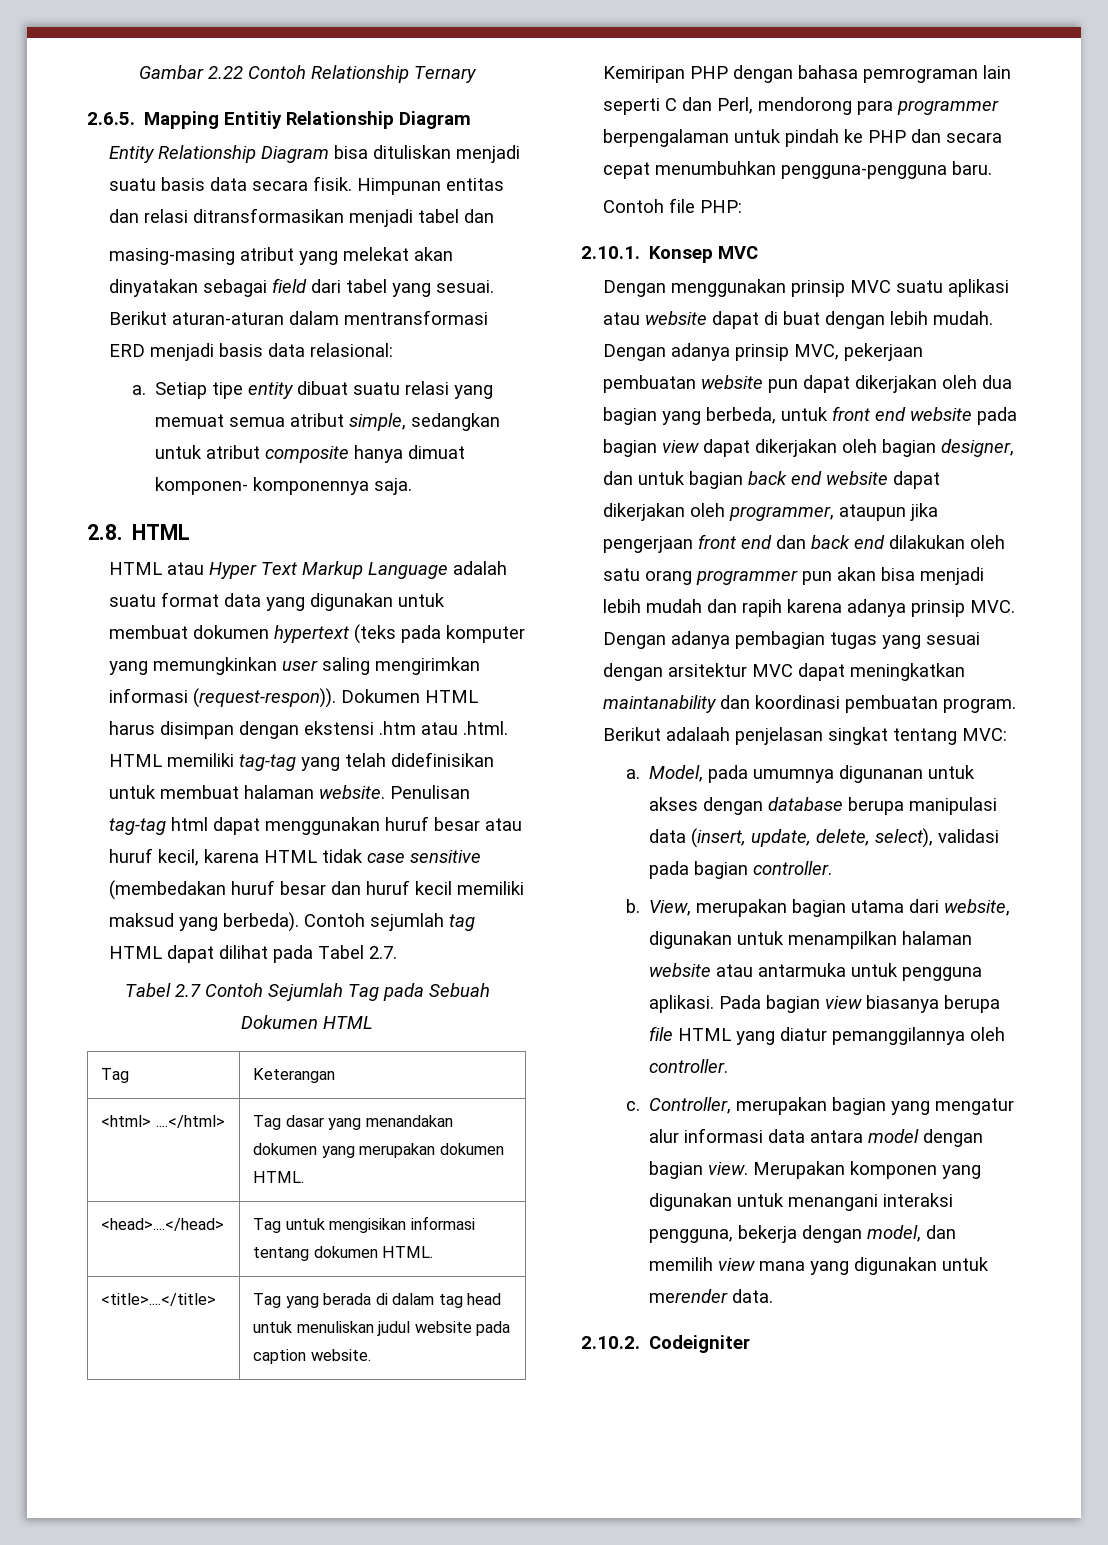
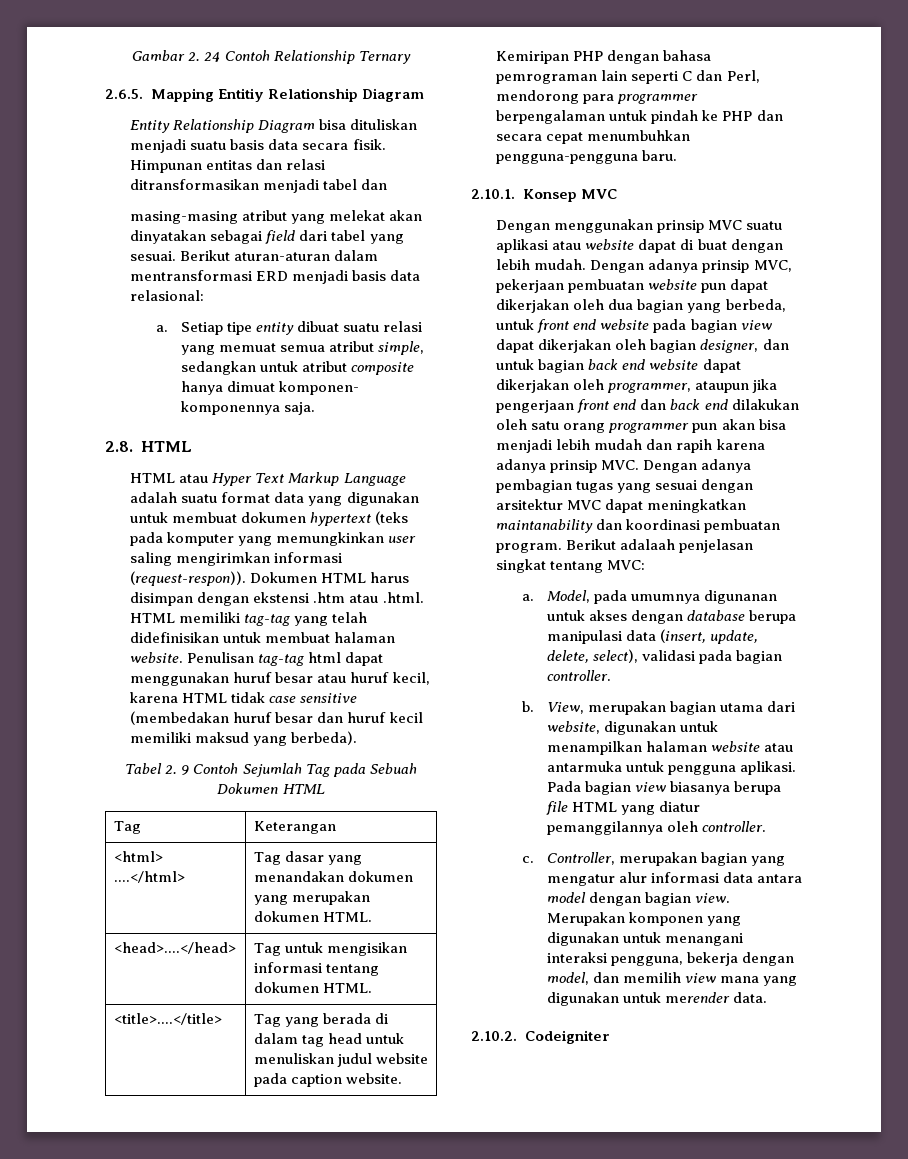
- Gambar 2.22 Contoh Relationship Ternary
+ Gambar 2. 24 Contoh Relationship Ternary
- Penulisan tag-tag html dapat menggunakan huruf besar atau huruf kecil, karena HTML tidak case sensitive (membedakan huruf besar dan huruf kecil memiliki maksud yang berbeda). Contoh sejumlah tag HTML dapat dilihat pada Tabel 2.7.
- Tabel 2.7 Contoh Sejumlah Tag pada Sebuah Dokumen HTML
+ Penulisan tag-tag html dapat menggunakan huruf besar atau huruf kecil, karena HTML tidak case sensitive (membedakan huruf besar dan huruf kecil memiliki maksud yang berbeda).
+ Tabel 2. 9 Contoh Sejumlah Tag pada Sebuah Dokumen HTML
- Contoh file PHP:

